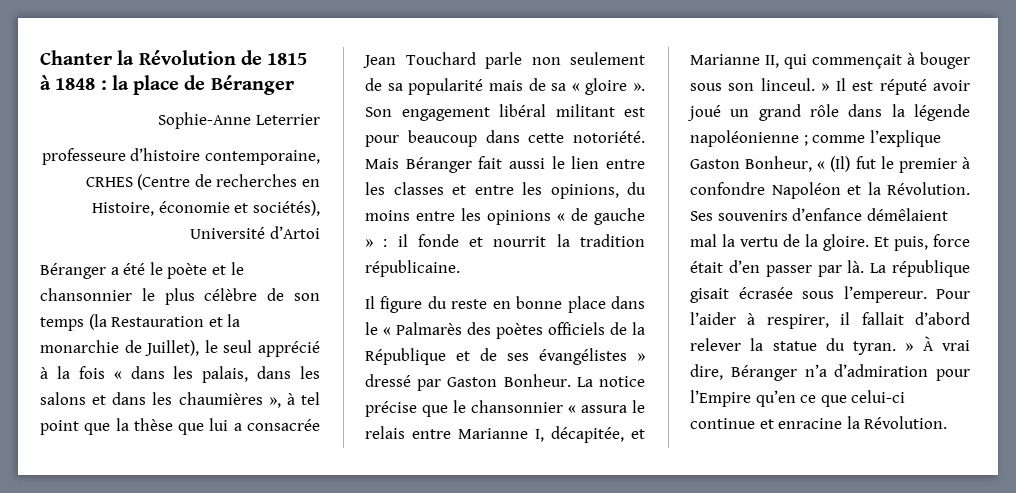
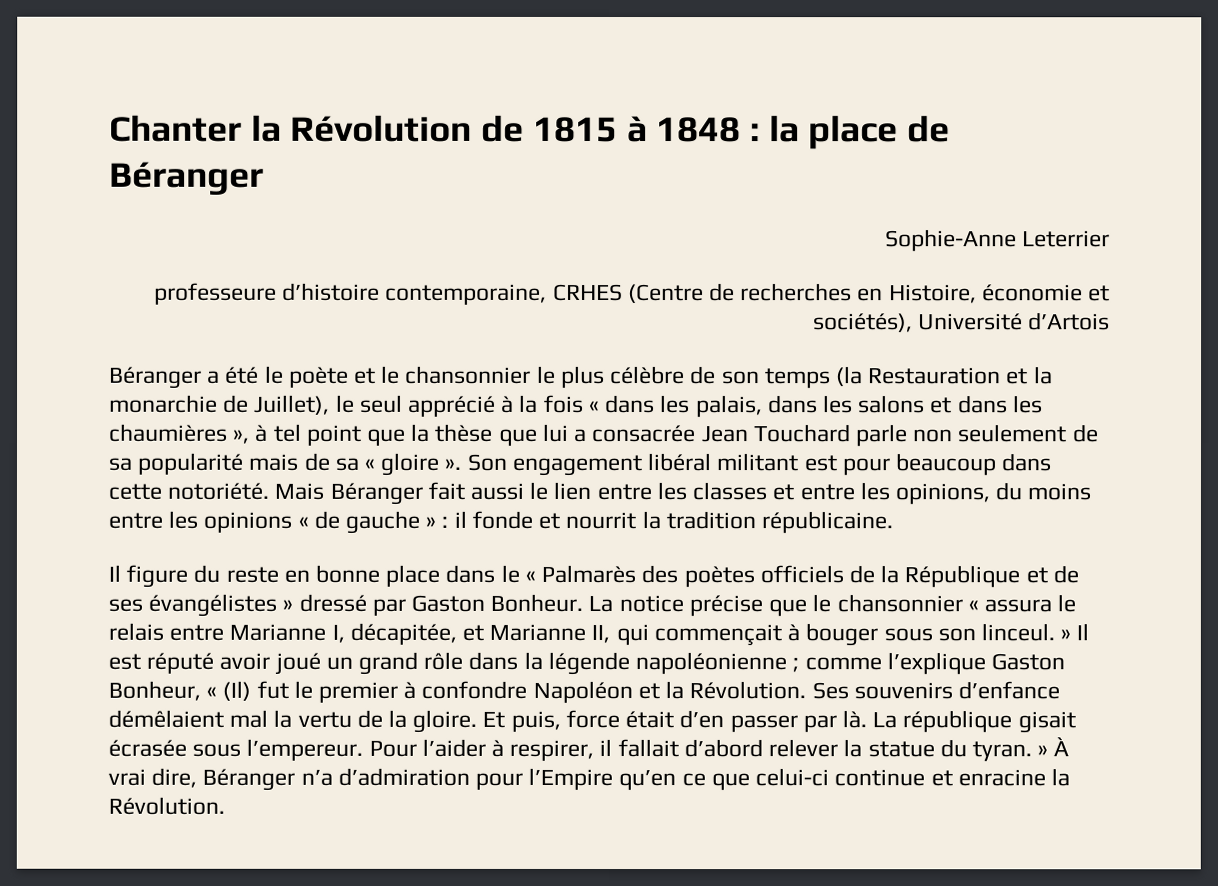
- professeure d’histoire contemporaine, CRHES (Centre de recherches en Histoire, économie et sociétés), Université d’Artoi
+ professeure d’histoire contemporaine, CRHES (Centre de recherches en Histoire, économie et sociétés), Université d’Artois

